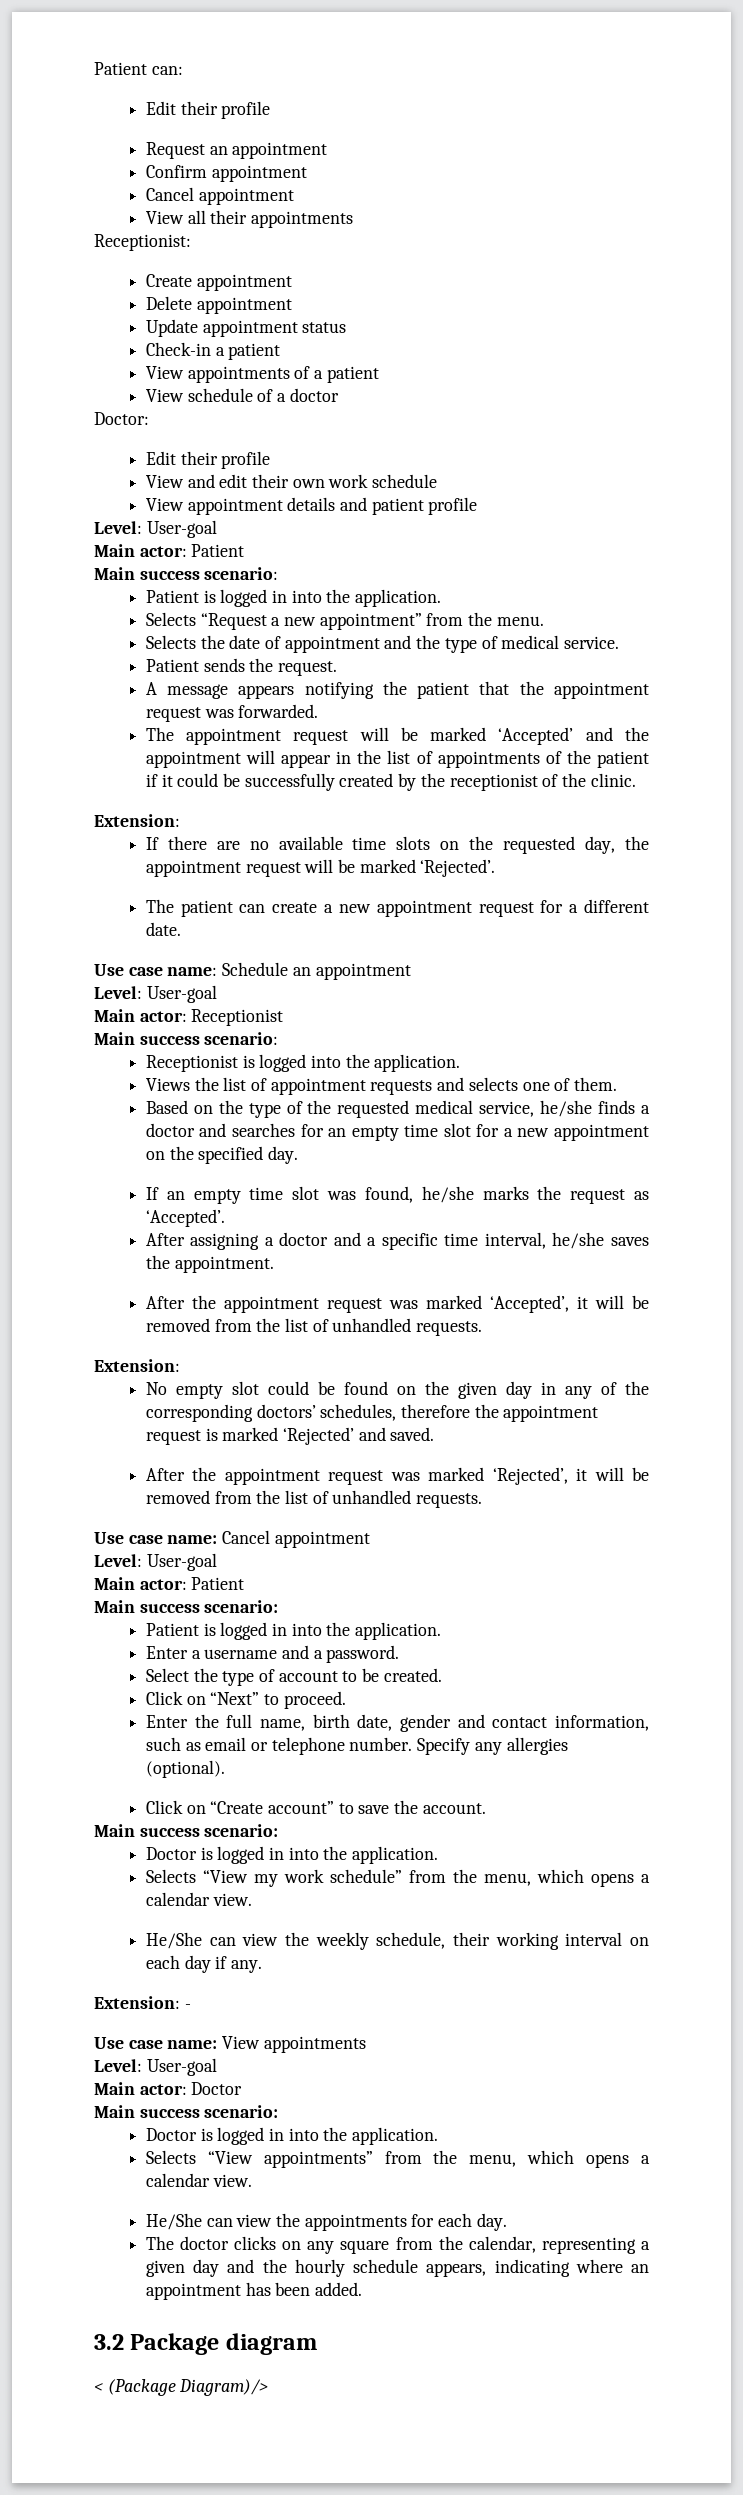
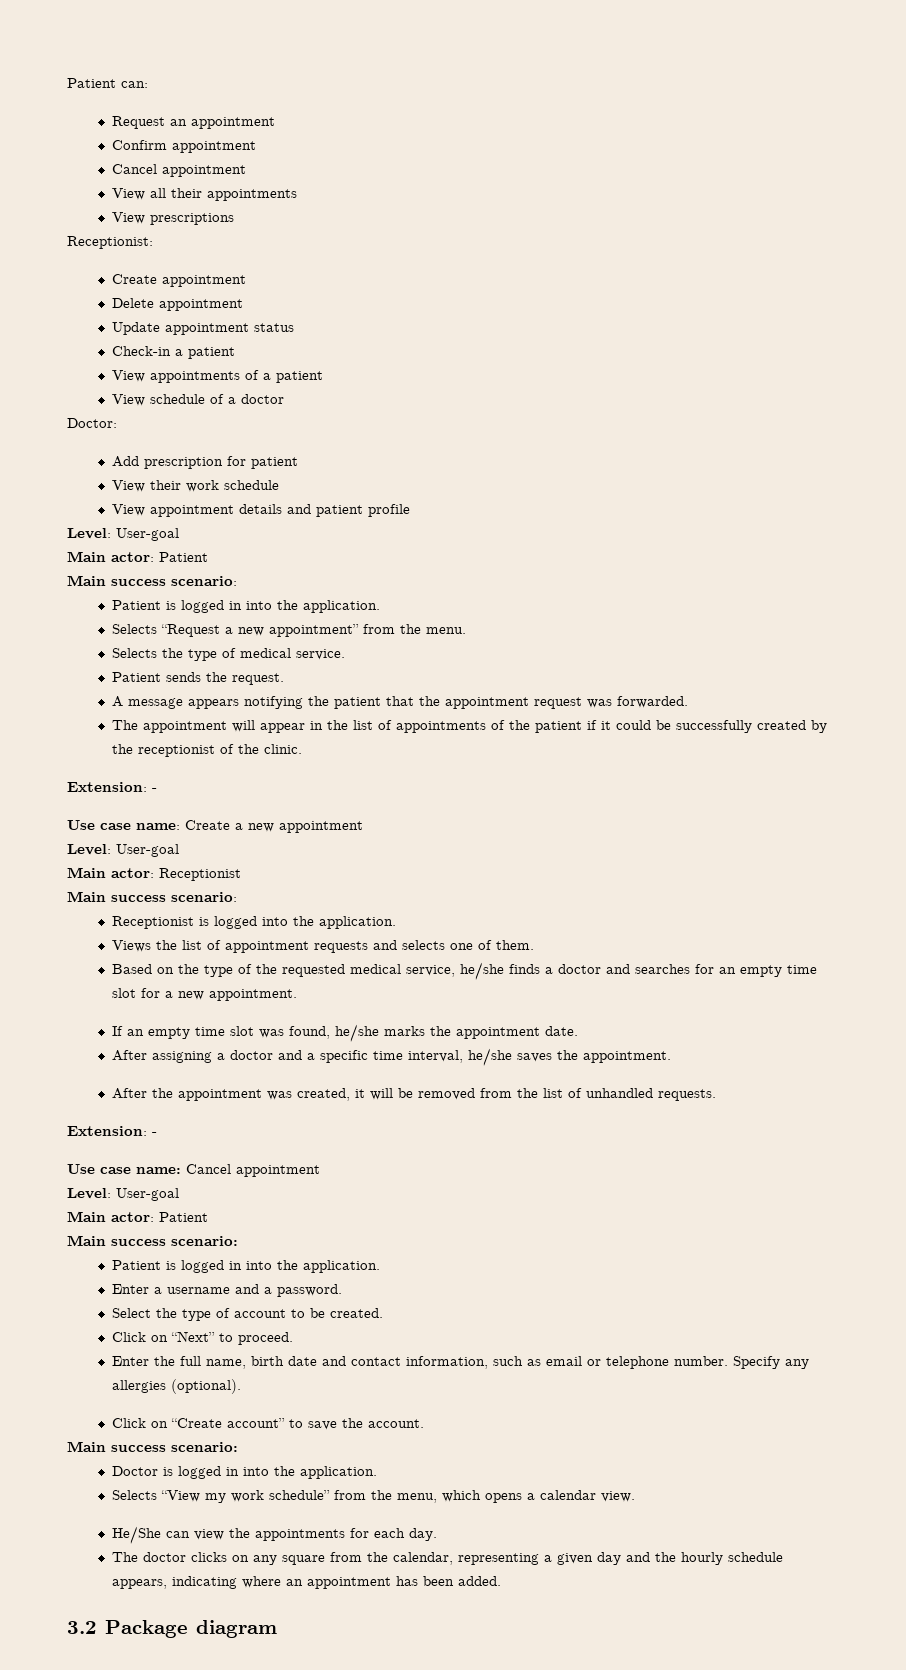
  Patient can:
- Edit their profile
+ View prescriptions
  Doctor:
- Edit their profile
- View and edit their own work schedule
+ Add prescription for patient
+ View their work schedule
- Selects the date of appointment and the type of medical service.
+ Selects the type of medical service.
- The appointment request will be marked ‘Accepted’ and the appointment will appear in the list of appointments of the patient if it could be successfully created by the receptionist of the clinic.
- Extension:
- If there are no available time slots on the requested day, the appointment request will be marked ‘Rejected’.
- The patient can create a new appointment request for a different date.
- Use case name: Schedule an appointment
+ The appointment will appear in the list of appointments of the patient if it could be successfully created by the receptionist of the clinic.
+ Extension: -
+ Use case name: Create a new appointment
- Based on the type of the requested medical service, he/she finds a doctor and searches for an empty time slot for a new appointment on the specified day.
+ Based on the type of the requested medical service, he/she finds a doctor and searches for an empty time slot for a new appointment.
- If an empty time slot was found, he/she marks the request as ‘Accepted’.
+ If an empty time slot was found, he/she marks the appointment date.
- After the appointment request was marked ‘Accepted’, it will be removed from the list of unhandled requests.
- Extension:
- No empty slot could be found on the given day in any of the corresponding doctors’ schedules, therefore the appointment request is marked ‘Rejected’ and saved.
- After the appointment request was marked ‘Rejected’, it will be removed from the list of unhandled requests.
+ After the appointment was created, it will be removed from the list of unhandled requests.
+ Extension: -
- Enter the full name, birth date, gender and contact information, such as email or telephone number.
+ Enter the full name, birth date and contact information, such as email or telephone number.
- He/She can view the weekly schedule, their working interval on each day if any.
- Extension: -
- Use case name: View appointments
- Level: User-goal
- Main actor: Doctor
- Main success scenario:
- Doctor is logged in into the application.
- Selects “View appointments” from the menu, which opens a calendar view.
- < (Package Diagram)/>

